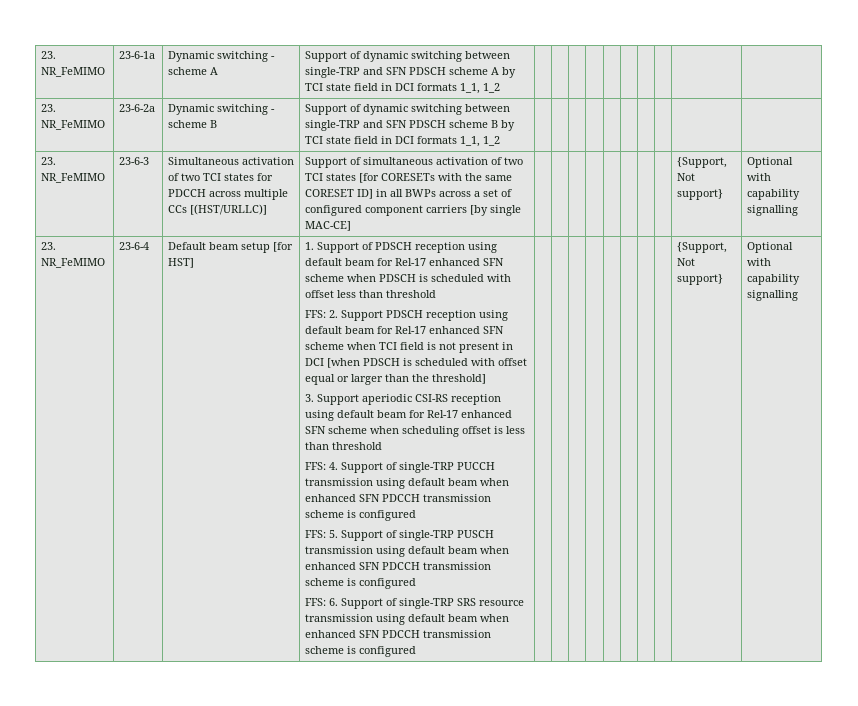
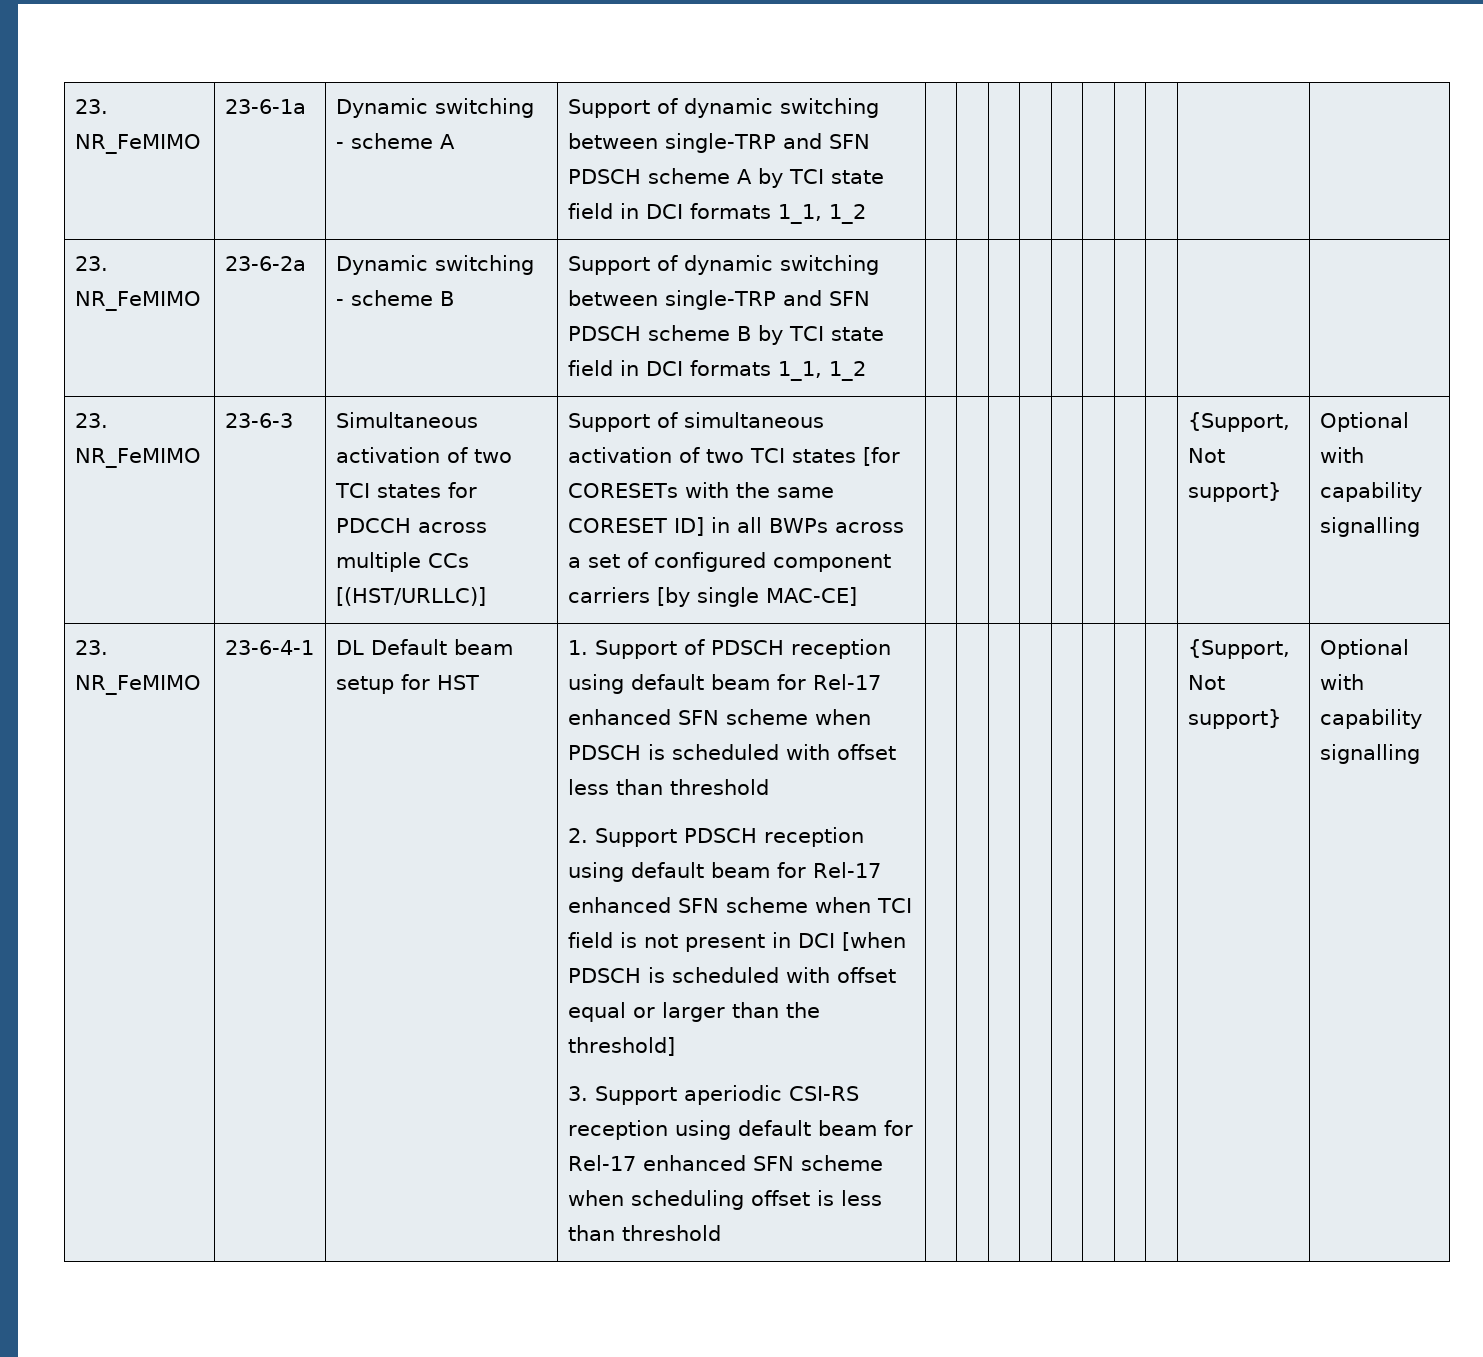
- 23-6-4 | Default beam setup [for HST]
+ 23-6-4-1 | DL Default beam setup for HST
- FFS: 2. Support PDSCH reception using default beam for Rel-17 enhanced SFN scheme when TCI field is not present in DCI [when PDSCH is scheduled with offset equal or larger than the threshold]
+ 2. Support PDSCH reception using default beam for Rel-17 enhanced SFN scheme when TCI field is not present in DCI [when PDSCH is scheduled with offset equal or larger than the threshold]
- FFS: 4. Support of single-TRP PUCCH transmission using default beam when enhanced SFN PDCCH transmission scheme is configured
- FFS: 5. Support of single-TRP PUSCH transmission using default beam when enhanced SFN PDCCH transmission scheme is configured
- FFS: 6. Support of single-TRP SRS resource transmission using default beam when enhanced SFN PDCCH transmission scheme is configured

